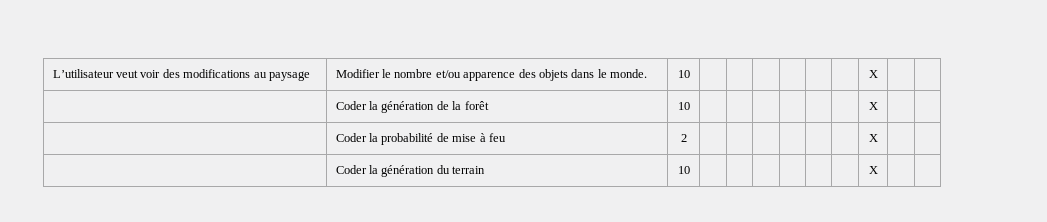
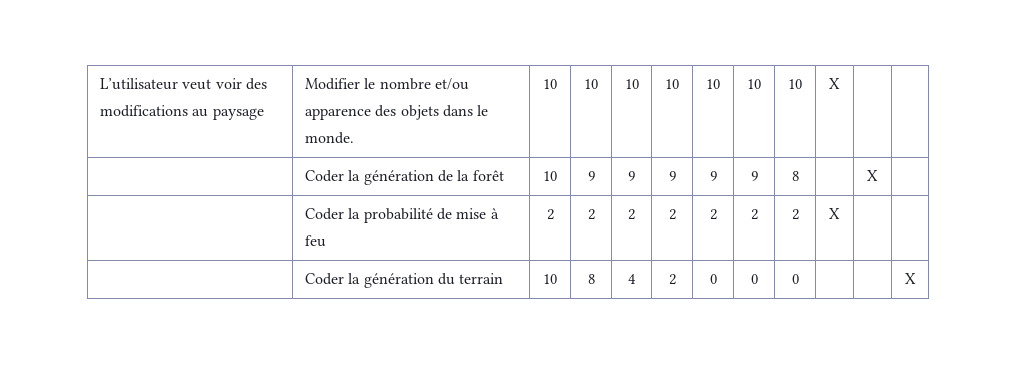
- L’utilisateur veut voir des modifications au paysage | Modifier le nombre et/ou apparence des objets dans le monde. | 10 | | | | | | | X | |
+ L’utilisateur veut voir des modifications au paysage | Modifier le nombre et/ou apparence des objets dans le monde. | 10 | 10 | 10 | 10 | 10 | 10 | 10 | X | |
- | Coder la génération de la forêt | 10 | | | | | | | X | |
+ | Coder la génération de la forêt | 10 | 9 | 9 | 9 | 9 | 9 | 8 | | X |
- | Coder la probabilité de mise à feu | 2 | | | | | | | X | |
+ | Coder la probabilité de mise à feu | 2 | 2 | 2 | 2 | 2 | 2 | 2 | X | |
- | Coder la génération du terrain | 10 | | | | | | | X | |
+ | Coder la génération du terrain | 10 | 8 | 4 | 2 | 0 | 0 | 0 | | | X

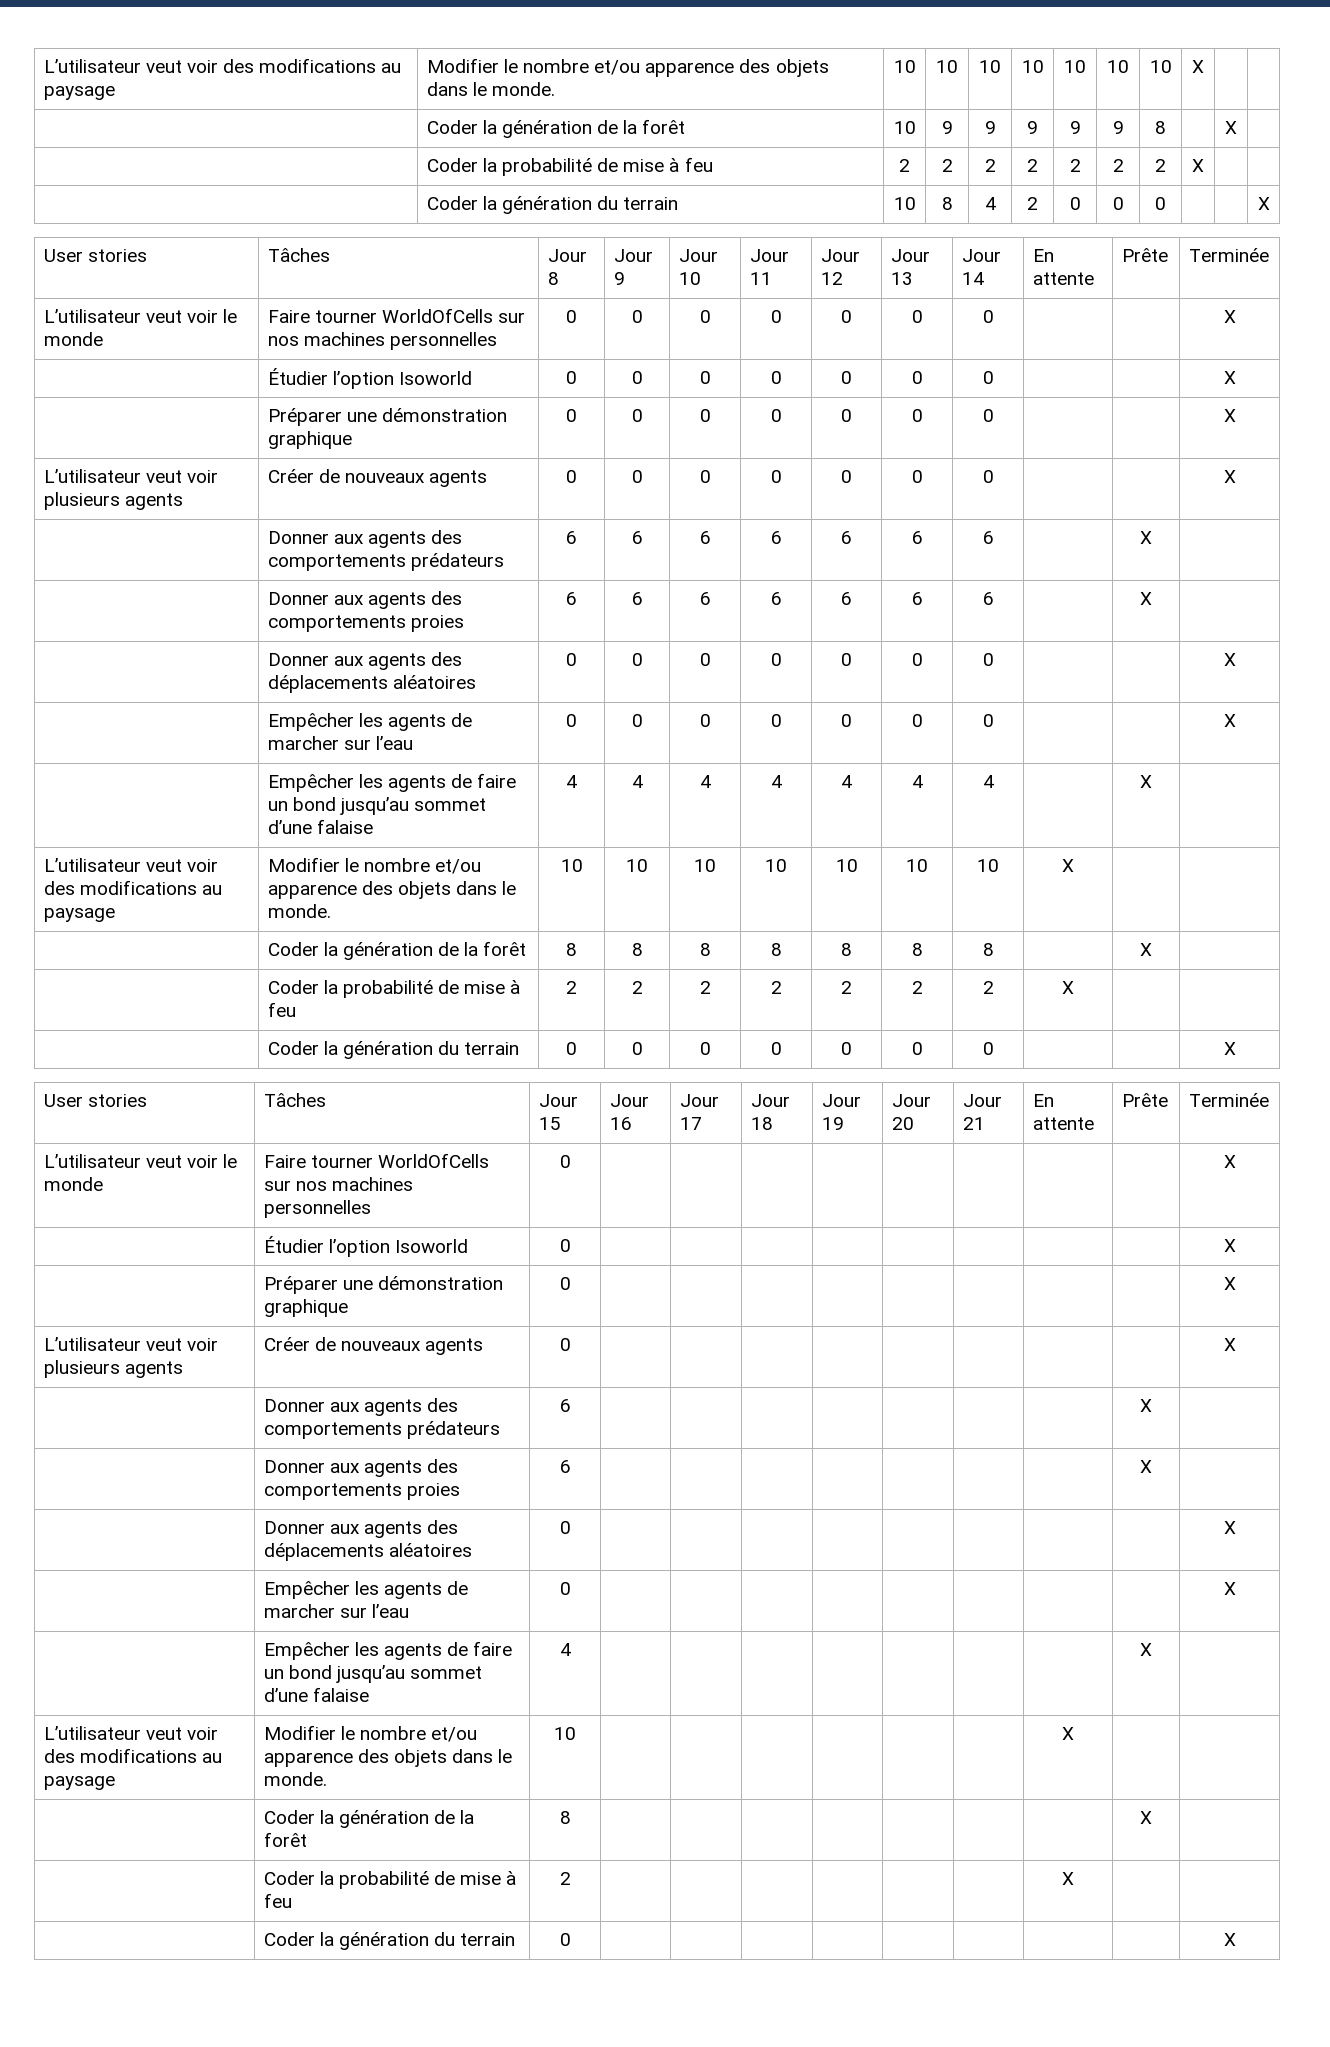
+ User stories | Tâches | Jour 8 | Jour 9 | Jour 10 | Jour 11 | Jour 12 | Jour 13 | Jour 14 | En attente | Prête | Terminée
+ L’utilisateur veut voir le monde | Faire tourner WorldOfCells sur nos machines personnelles | 0 | 0 | 0 | 0 | 0 | 0 | 0 | | | X
+ | Étudier l’option Isoworld | 0 | 0 | 0 | 0 | 0 | 0 | 0 | | | X
+ | Préparer une démonstration graphique | 0 | 0 | 0 | 0 | 0 | 0 | 0 | | | X
+ L’utilisateur veut voir plusieurs agents | Créer de nouveaux agents | 0 | 0 | 0 | 0 | 0 | 0 | 0 | | | X
+ | Donner aux agents des comportements prédateurs | 6 | 6 | 6 | 6 | 6 | 6 | 6 | | X |
+ | Donner aux agents des comportements proies | 6 | 6 | 6 | 6 | 6 | 6 | 6 | | X |
+ | Donner aux agents des déplacements aléatoires | 0 | 0 | 0 | 0 | 0 | 0 | 0 | | | X
+ | Empêcher les agents de marcher sur l’eau | 0 | 0 | 0 | 0 | 0 | 0 | 0 | | | X
+ | Empêcher les agents de faire un bond jusqu’au sommet d’une falaise | 4 | 4 | 4 | 4 | 4 | 4 | 4 | | X |
+ L’utilisateur veut voir des modifications au paysage | Modifier le nombre et/ou apparence des objets dans le monde. | 10 | 10 | 10 | 10 | 10 | 10 | 10 | X | |
+ | Coder la génération de la forêt | 8 | 8 | 8 | 8 | 8 | 8 | 8 | | X |
+ | Coder la probabilité de mise à feu | 2 | 2 | 2 | 2 | 2 | 2 | 2 | X | |
+ | Coder la génération du terrain | 0 | 0 | 0 | 0 | 0 | 0 | 0 | | | X
+ User stories | Tâches | Jour 15 | Jour 16 | Jour 17 | Jour 18 | Jour 19 | Jour 20 | Jour 21 | En attente | Prête | Terminée
+ L’utilisateur veut voir le monde | Faire tourner WorldOfCells sur nos machines personnelles | 0 | | | | | | | | | X
+ | Étudier l’option Isoworld | 0 | | | | | | | | | X
+ | Préparer une démonstration graphique | 0 | | | | | | | | | X
+ L’utilisateur veut voir plusieurs agents | Créer de nouveaux agents | 0 | | | | | | | | | X
+ | Donner aux agents des comportements prédateurs | 6 | | | | | | | | X |
+ | Donner aux agents des comportements proies | 6 | | | | | | | | X |
+ | Donner aux agents des déplacements aléatoires | 0 | | | | | | | | | X
+ | Empêcher les agents de marcher sur l’eau | 0 | | | | | | | | | X
+ | Empêcher les agents de faire un bond jusqu’au sommet d’une falaise | 4 | | | | | | | | X |
+ L’utilisateur veut voir des modifications au paysage | Modifier le nombre et/ou apparence des objets dans le monde. | 10 | | | | | | | X | |
+ | Coder la génération de la forêt | 8 | | | | | | | | X |
+ | Coder la probabilité de mise à feu | 2 | | | | | | | X | |
+ | Coder la génération du terrain | 0 | | | | | | | | | X

